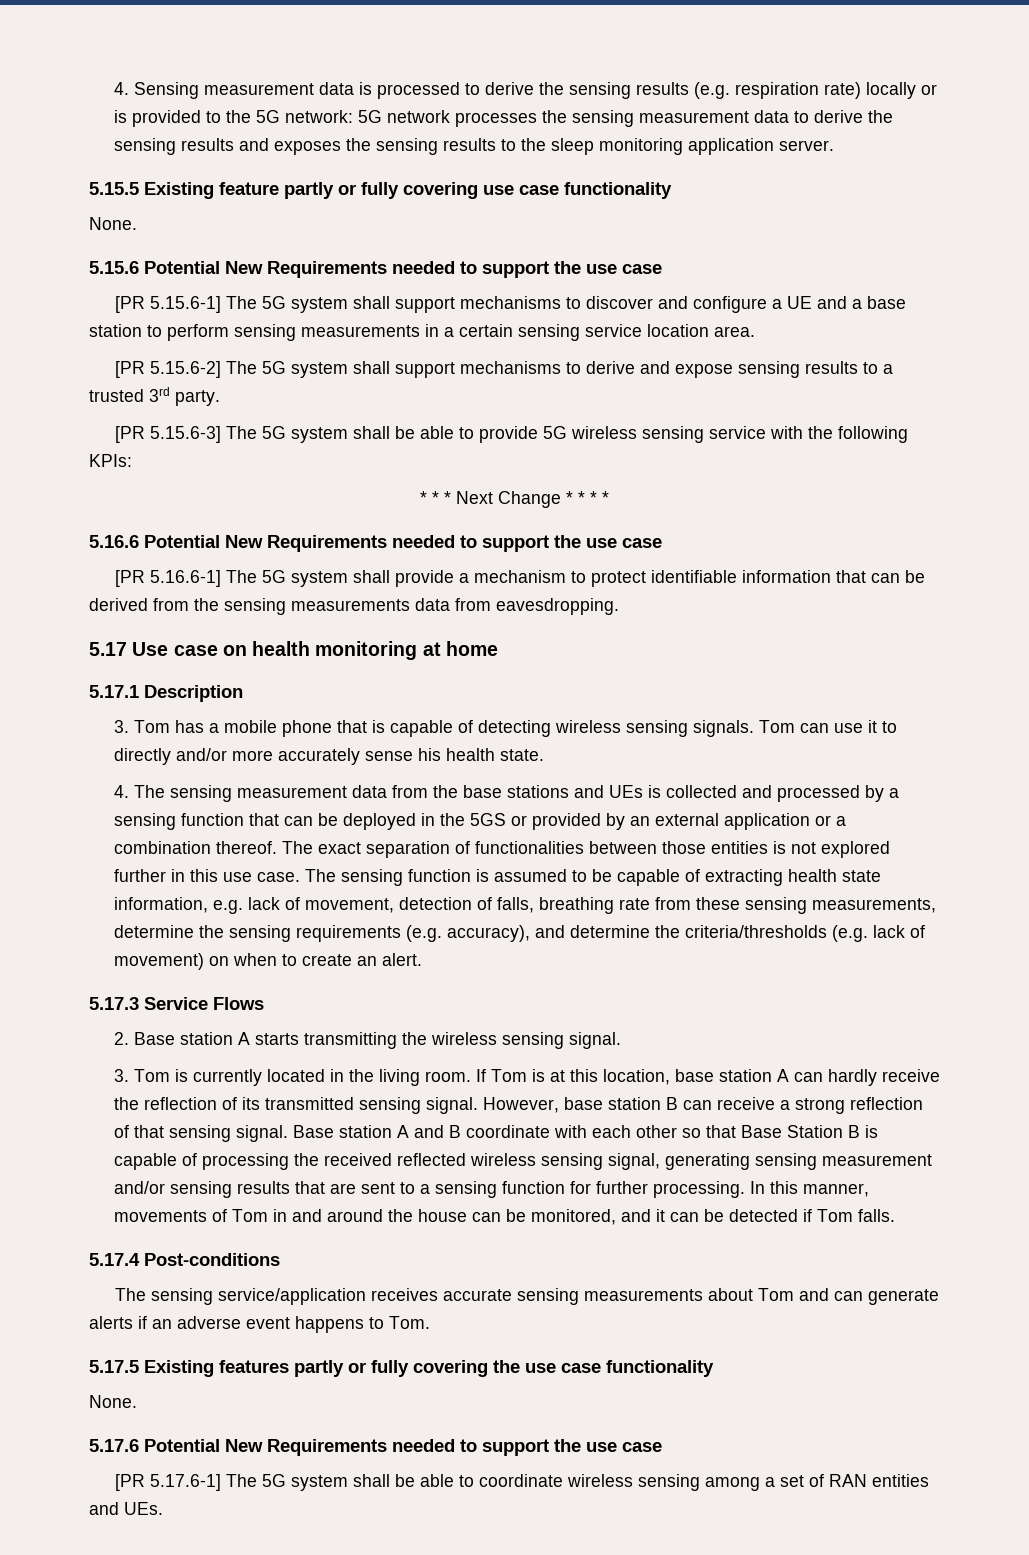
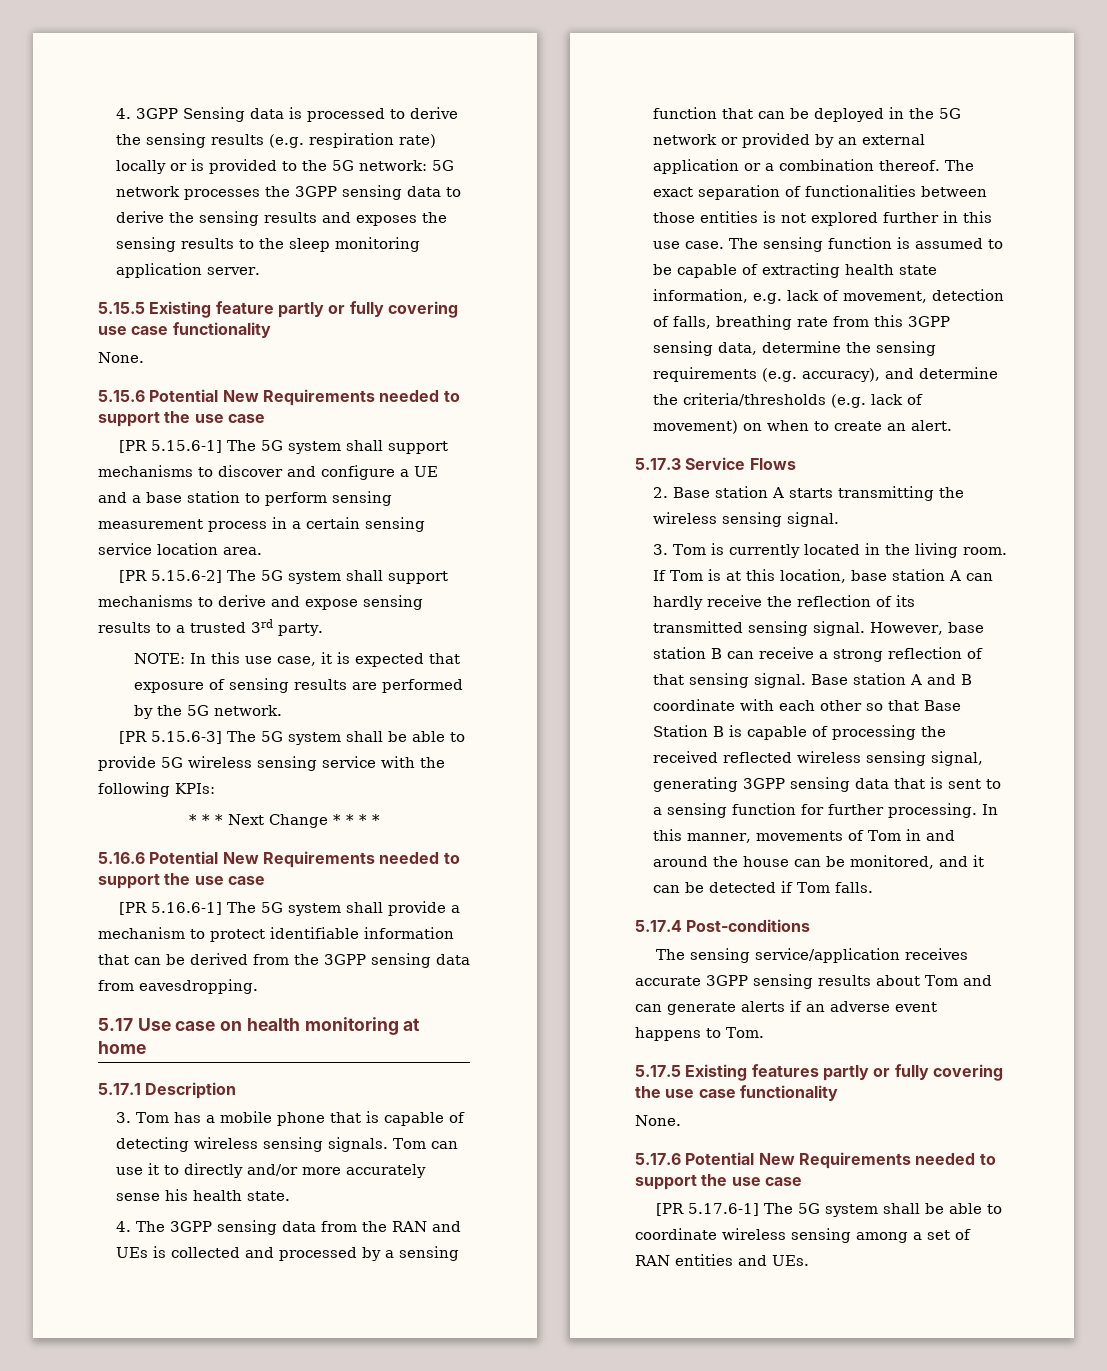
- 4. Sensing measurement data is processed to derive the sensing results (e.g. respiration rate) locally or is provided to the 5G network: 5G network processes the sensing measurement data to derive the sensing results and exposes the sensing results to the sleep monitoring application server.
+ 4. 3GPP Sensing data is processed to derive the sensing results (e.g. respiration rate) locally or is provided to the 5G network: 5G network processes the 3GPP sensing data to derive the sensing results and exposes the sensing results to the sleep monitoring application server.
- [PR 5.15.6-1] The 5G system shall support mechanisms to discover and configure a UE and a base station to perform sensing measurements in a certain sensing service location area.
+ [PR 5.15.6-1] The 5G system shall support mechanisms to discover and configure a UE and a base station to perform sensing measurement process in a certain sensing service location area.
+ NOTE: In this use case, it is expected that exposure of sensing results are performed by the 5G network.
- [PR 5.16.6-1] The 5G system shall provide a mechanism to protect identifiable information that can be derived from the sensing measurements data from eavesdropping.
+ [PR 5.16.6-1] The 5G system shall provide a mechanism to protect identifiable information that can be derived from the 3GPP sensing data from eavesdropping.
- 4. The sensing measurement data from the base stations and UEs is collected and processed by a sensing function that can be deployed in the 5GS or provided by an external application or a combination thereof.
+ 4. The 3GPP sensing data from the RAN and UEs is collected and processed by a sensing function that can be deployed in the 5G network or provided by an external application or a combination thereof.
- The sensing function is assumed to be capable of extracting health state information, e.g. lack of movement, detection of falls, breathing rate from these sensing measurements, determine the sensing requirements (e.g. accuracy), and determine the criteria/thresholds (e.g. lack of movement) on when to create an alert.
+ The sensing function is assumed to be capable of extracting health state information, e.g. lack of movement, detection of falls, breathing rate from this 3GPP sensing data, determine the sensing requirements (e.g. accuracy), and determine the criteria/thresholds (e.g. lack of movement) on when to create an alert.
- Base station A and B coordinate with each other so that Base Station B is capable of processing the received reflected wireless sensing signal, generating sensing measurement and/or sensing results that are sent to a sensing function for further processing.
+ Base station A and B coordinate with each other so that Base Station B is capable of processing the received reflected wireless sensing signal, generating 3GPP sensing data that is sent to a sensing function for further processing.
- The sensing service/application receives accurate sensing measurements about Tom and can generate alerts if an adverse event happens to Tom.
+ The sensing service/application receives accurate 3GPP sensing results about Tom and can generate alerts if an adverse event happens to Tom.

